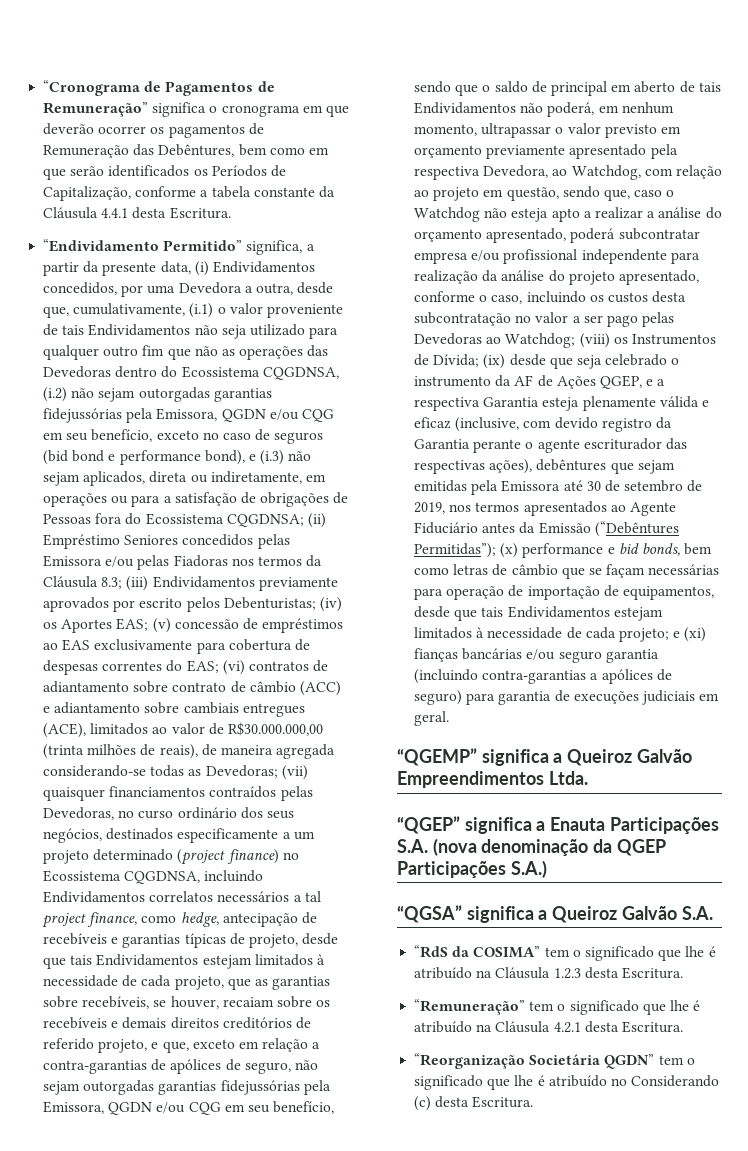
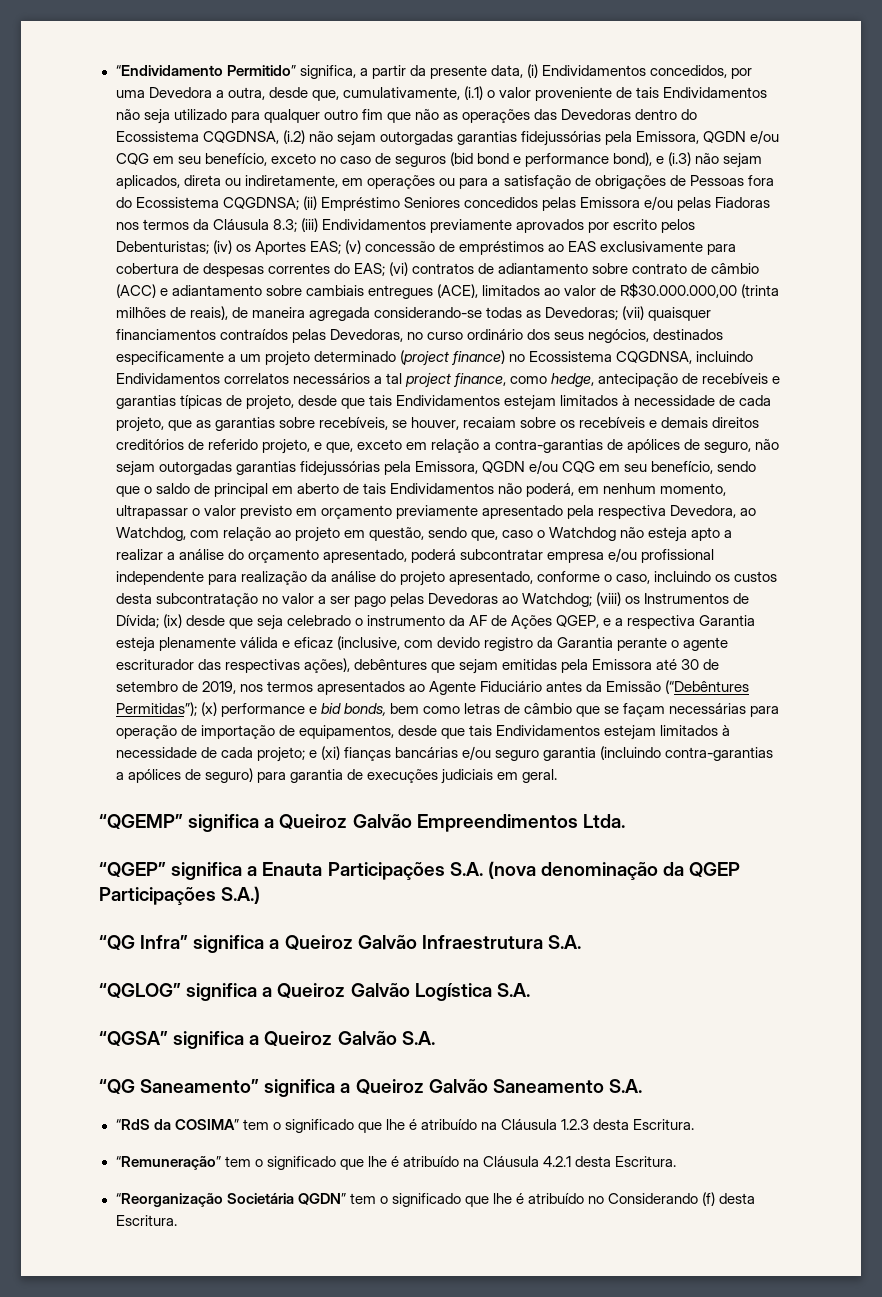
- “Cronograma de Pagamentos de Remuneração” significa o cronograma em que deverão ocorrer os pagamentos de Remuneração das Debêntures, bem como em que serão identificados os Períodos de Capitalização, conforme a tabela constante da Cláusula 4.4.1 desta Escritura.
+ “QG Infra” significa a Queiroz Galvão Infraestrutura S.A.
+ “QGLOG” significa a Queiroz Galvão Logística S.A.
+ “QG Saneamento” significa a Queiroz Galvão Saneamento S.A.
- “Reorganização Societária QGDN” tem o significado que lhe é atribuído no Considerando (c) desta Escritura.
+ “Reorganização Societária QGDN” tem o significado que lhe é atribuído no Considerando (f) desta Escritura.

